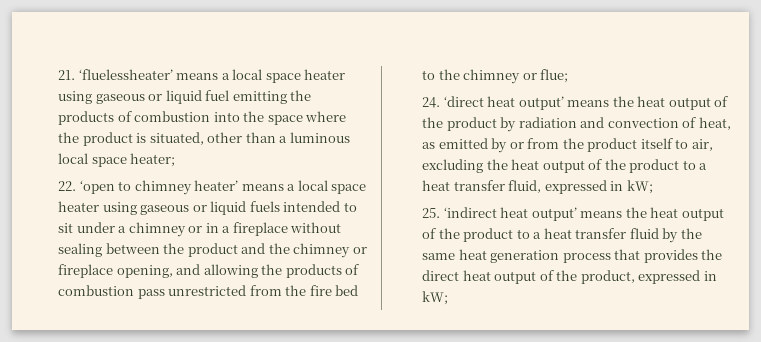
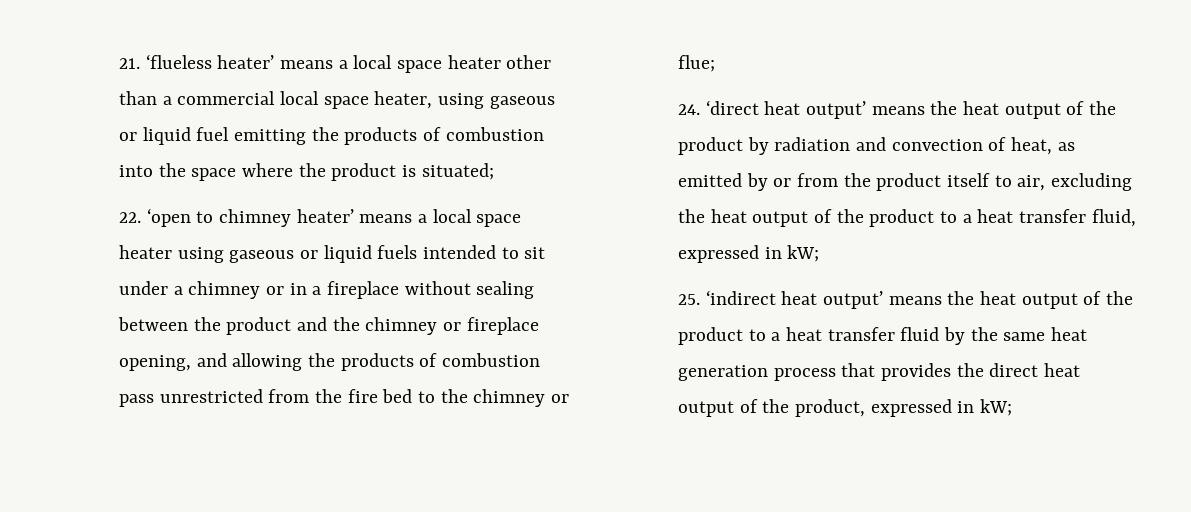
- 21. ‘fluelessheater’ means a local space heater using gaseous or liquid fuel emitting the products of combustion into the space where the product is situated, other than a luminous local space heater;
+ 21. ‘flueless heater’ means a local space heater other than a commercial local space heater, using gaseous or liquid fuel emitting the products of combustion into the space where the product is situated;

